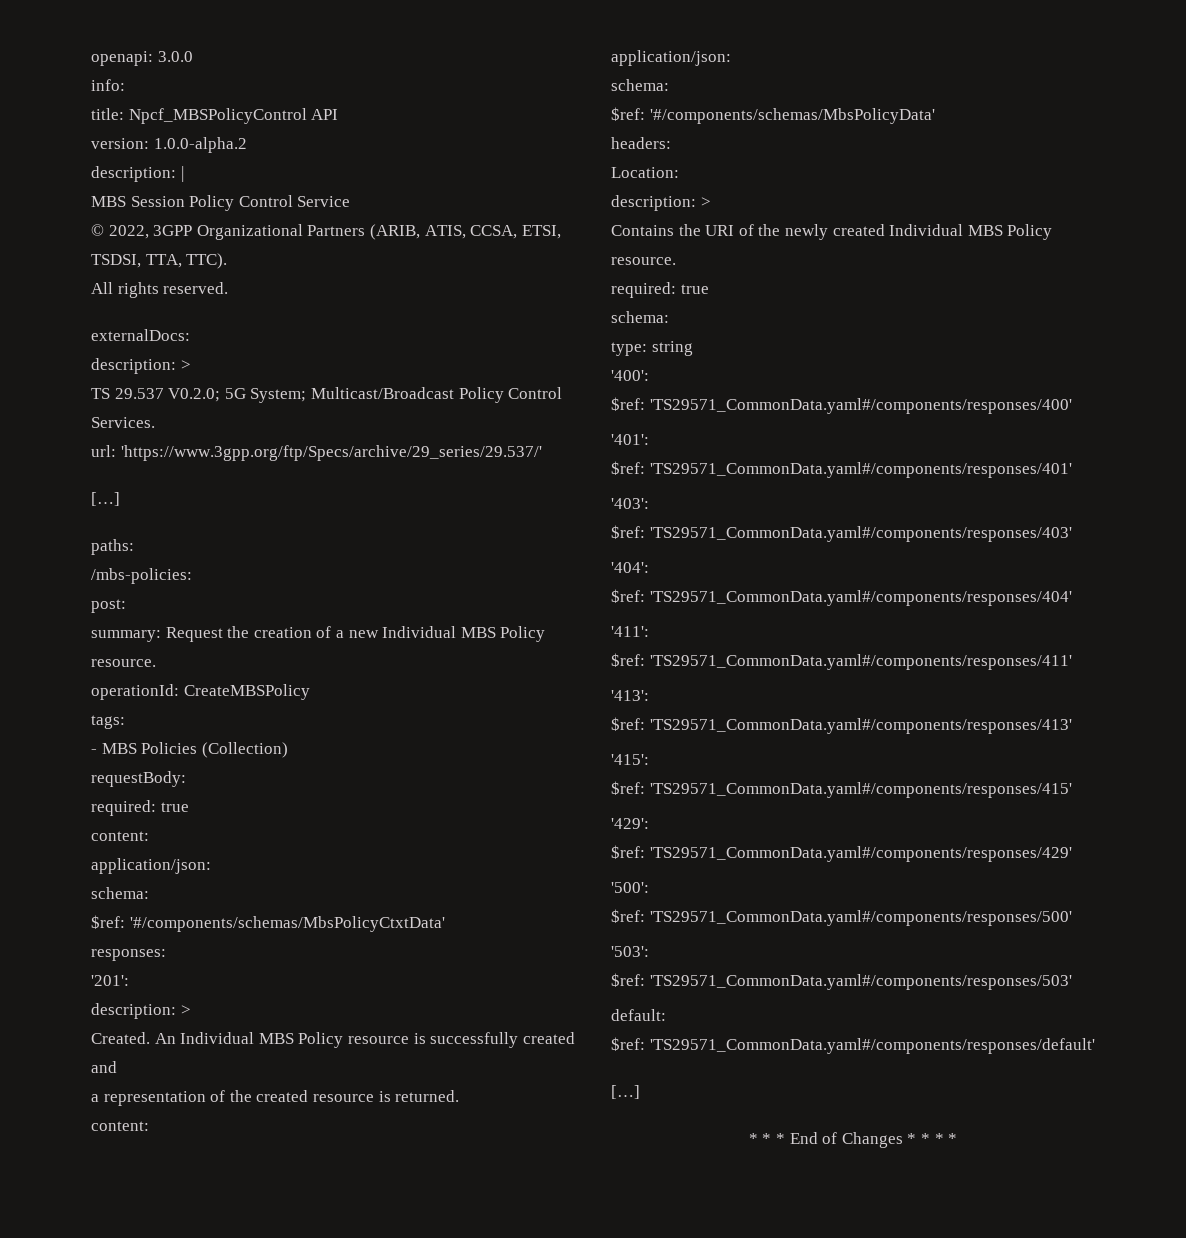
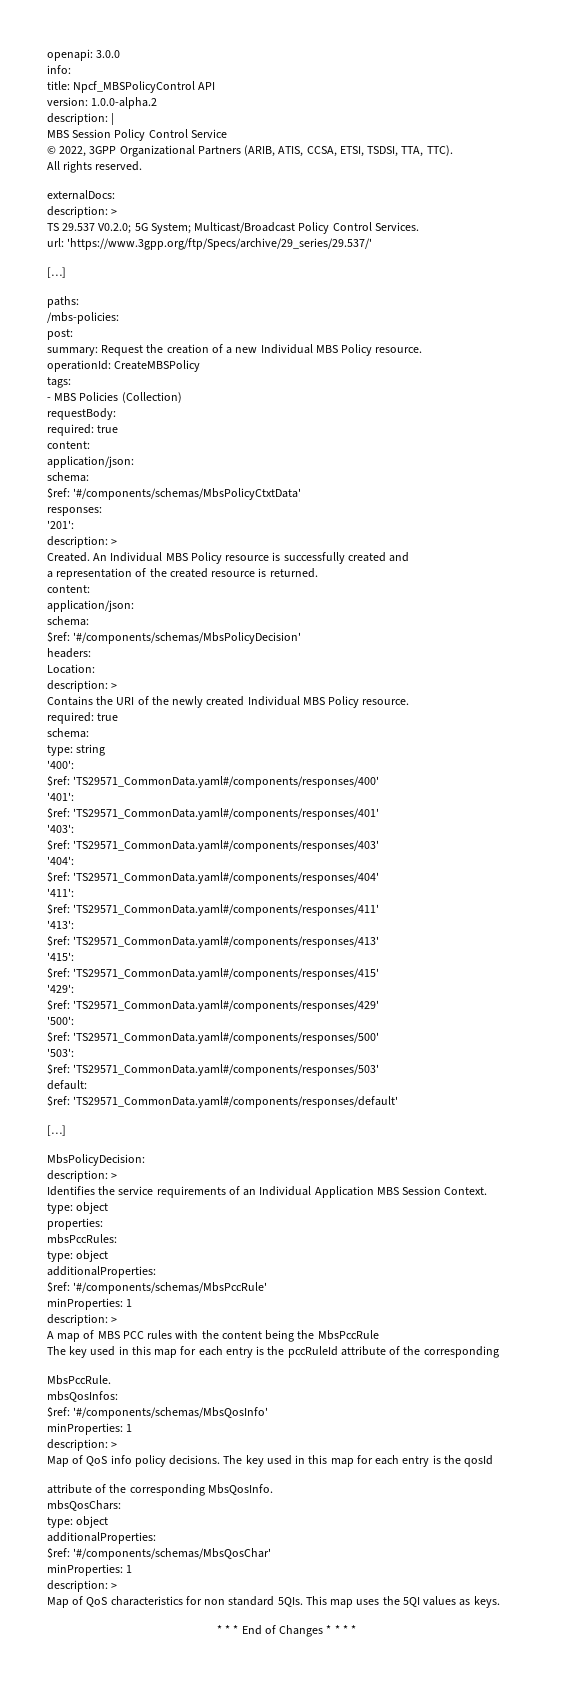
- $ref: '#/components/schemas/MbsPolicyData'
+ $ref: '#/components/schemas/MbsPolicyDecision'
+ MbsPolicyDecision:
+ description: >
+ Identifies the service requirements of an Individual Application MBS Session Context.
+ type: object
+ properties:
+ mbsPccRules:
+ type: object
+ additionalProperties:
+ $ref: '#/components/schemas/MbsPccRule'
+ minProperties: 1
+ description: >
+ A map of MBS PCC rules with the content being the MbsPccRule
+ The key used in this map for each entry is the pccRuleId attribute of the corresponding
+ MbsPccRule.
+ mbsQosInfos:
+ $ref: '#/components/schemas/MbsQosInfo'
+ minProperties: 1
+ description: >
+ Map of QoS info policy decisions. The key used in this map for each entry is the qosId
+ attribute of the corresponding MbsQosInfo.
+ mbsQosChars:
+ type: object
+ additionalProperties:
+ $ref: '#/components/schemas/MbsQosChar'
+ minProperties: 1
+ description: >
+ Map of QoS characteristics for non standard 5QIs. This map uses the 5QI values as keys.

